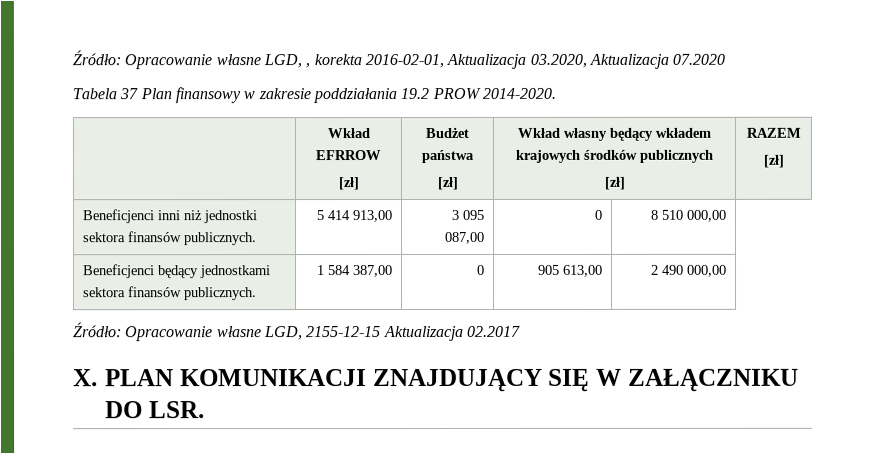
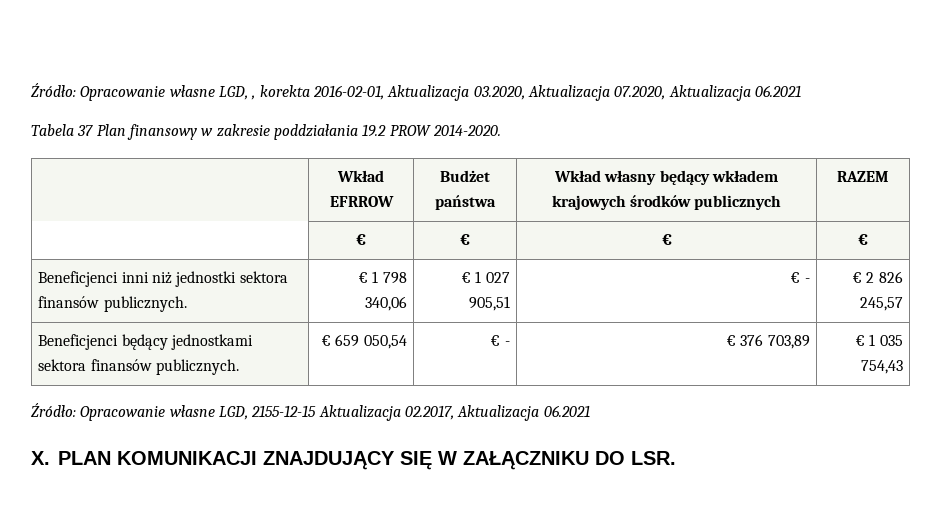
- Źródło: Opracowanie własne LGD, , korekta 2016-02-01, Aktualizacja 03.2020, Aktualizacja 07.2020
+ Źródło: Opracowanie własne LGD, , korekta 2016-02-01, Aktualizacja 03.2020, Aktualizacja 07.2020, Aktualizacja 06.2021
- | Wkład EFRROW
- [zł] | Budżet państwa
- [zł] | Wkład własny będący wkładem krajowych środków publicznych
- [zł] | RAZEM
- [zł]
+ | Wkład EFRROW | Budżet państwa | Wkład własny będący wkładem krajowych środków publicznych | RAZEM
+ | € | € | € | €
- Beneficjenci inni niż jednostki sektora finansów publicznych. | 5 414 913,00 | 3 095 087,00 | 0 | 8 510 000,00
+ Beneficjenci inni niż jednostki sektora finansów publicznych. | € 1 798 340,06 | € 1 027 905,51 | € - | € 2 826 245,57
- Beneficjenci będący jednostkami sektora finansów publicznych. | 1 584 387,00 | 0 | 905 613,00 | 2 490 000,00
+ Beneficjenci będący jednostkami sektora finansów publicznych. | € 659 050,54 | € - | € 376 703,89 | € 1 035 754,43
- Źródło: Opracowanie własne LGD, 2155-12-15 Aktualizacja 02.2017
+ Źródło: Opracowanie własne LGD, 2155-12-15 Aktualizacja 02.2017, Aktualizacja 06.2021

